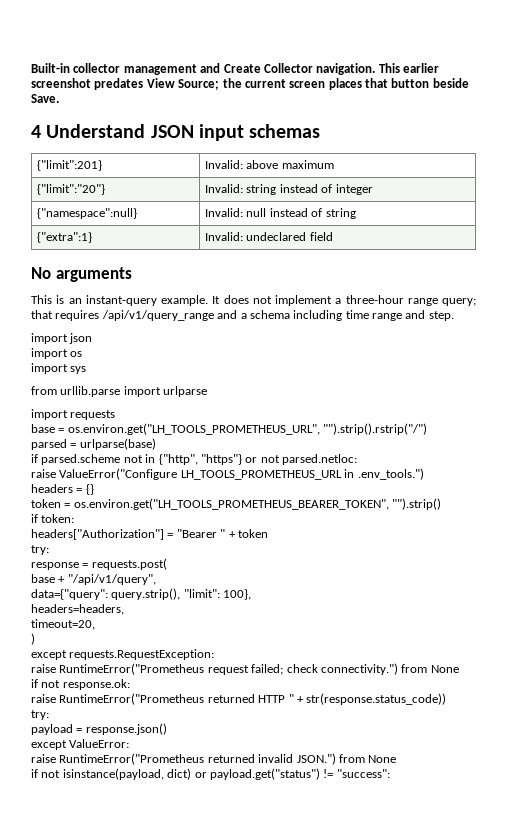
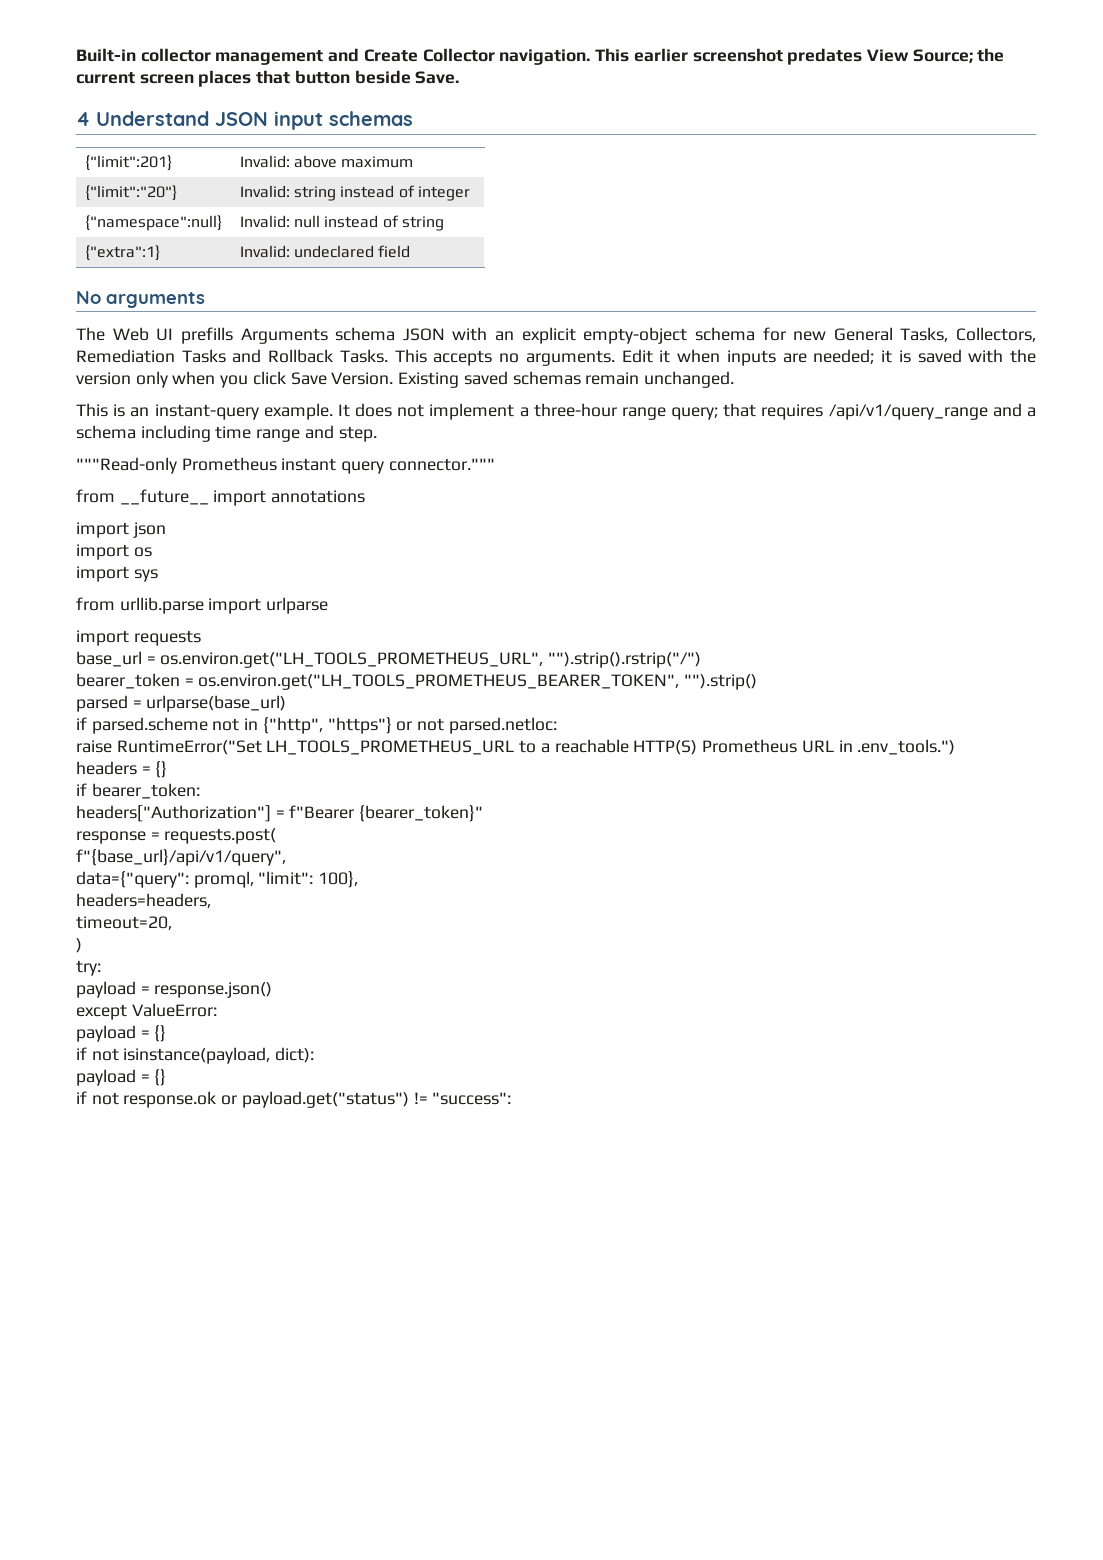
+ The Web UI prefills Arguments schema JSON with an explicit empty-object schema for new General Tasks, Collectors, Remediation Tasks and Rollback Tasks. This accepts no arguments. Edit it when inputs are needed; it is saved with the version only when you click Save Version. Existing saved schemas remain unchanged.
+ """Read-only Prometheus instant query connector."""
+ from __future__ import annotations
- base = os.environ.get("LH_TOOLS_PROMETHEUS_URL", "").strip().rstrip("/")
+ base_url = os.environ.get("LH_TOOLS_PROMETHEUS_URL", "").strip().rstrip("/")
+ bearer_token = os.environ.get("LH_TOOLS_PROMETHEUS_BEARER_TOKEN", "").strip()
- parsed = urlparse(base)
+ parsed = urlparse(base_url)
- raise ValueError("Configure LH_TOOLS_PROMETHEUS_URL in .env_tools.")
+ raise RuntimeError("Set LH_TOOLS_PROMETHEUS_URL to a reachable HTTP(S) Prometheus URL in .env_tools.")
- token = os.environ.get("LH_TOOLS_PROMETHEUS_BEARER_TOKEN", "").strip()
- if token:
+ if bearer_token:
- headers["Authorization"] = "Bearer " + token
- try:
+ headers["Authorization"] = f"Bearer {bearer_token}"
- base + "/api/v1/query",
+ f"{base_url}/api/v1/query",
- data={"query": query.strip(), "limit": 100},
+ data={"query": promql, "limit": 100},
- except requests.RequestException:
- raise RuntimeError("Prometheus request failed; check connectivity.") from None
- if not response.ok:
- raise RuntimeError("Prometheus returned HTTP " + str(response.status_code))
  except ValueError:
- raise RuntimeError("Prometheus returned invalid JSON.") from None
- if not isinstance(payload, dict) or payload.get("status") != "success":
+ payload = {}
+ if not isinstance(payload, dict):
+ payload = {}
+ if not response.ok or payload.get("status") != "success":

